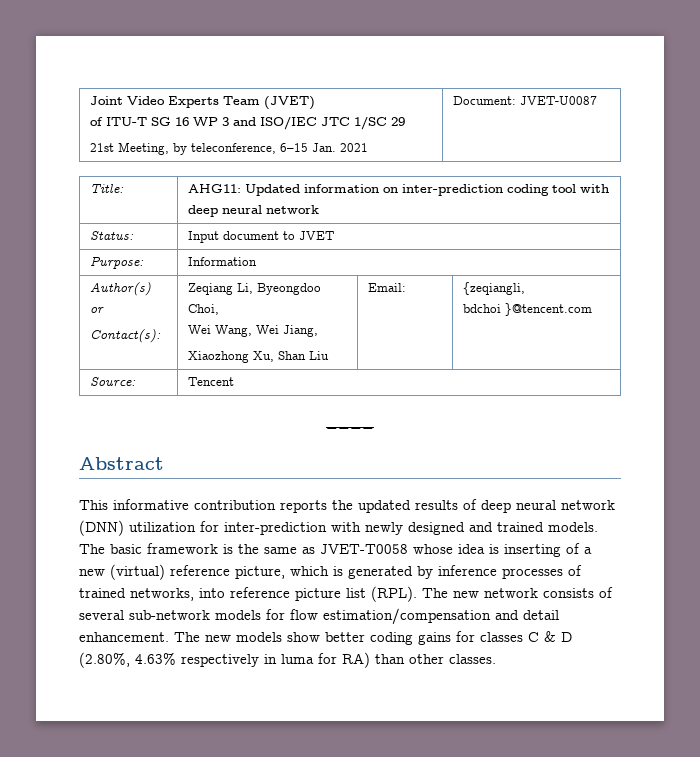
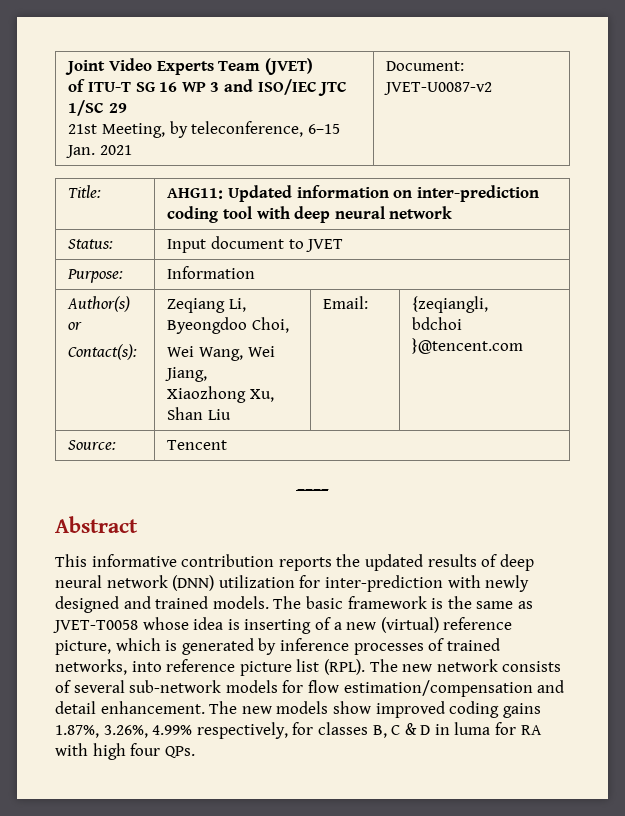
  Joint Video Experts Team (JVET)
  of ITU-T SG 16 WP 3 and ISO/IEC JTC 1/SC 29
- 21st Meeting, by teleconference, 6–15 Jan. 2021 | Document: JVET-U0087
+ 21st Meeting, by teleconference, 6–15 Jan. 2021 | Document: JVET-U0087-v2
- The new models show better coding gains for classes C & D (2.80%, 4.63% respectively in luma for RA) than other classes.
+ The new models show improved coding gains 1.87%, 3.26%, 4.99% respectively, for classes B, C & D in luma for RA with high four QPs.

